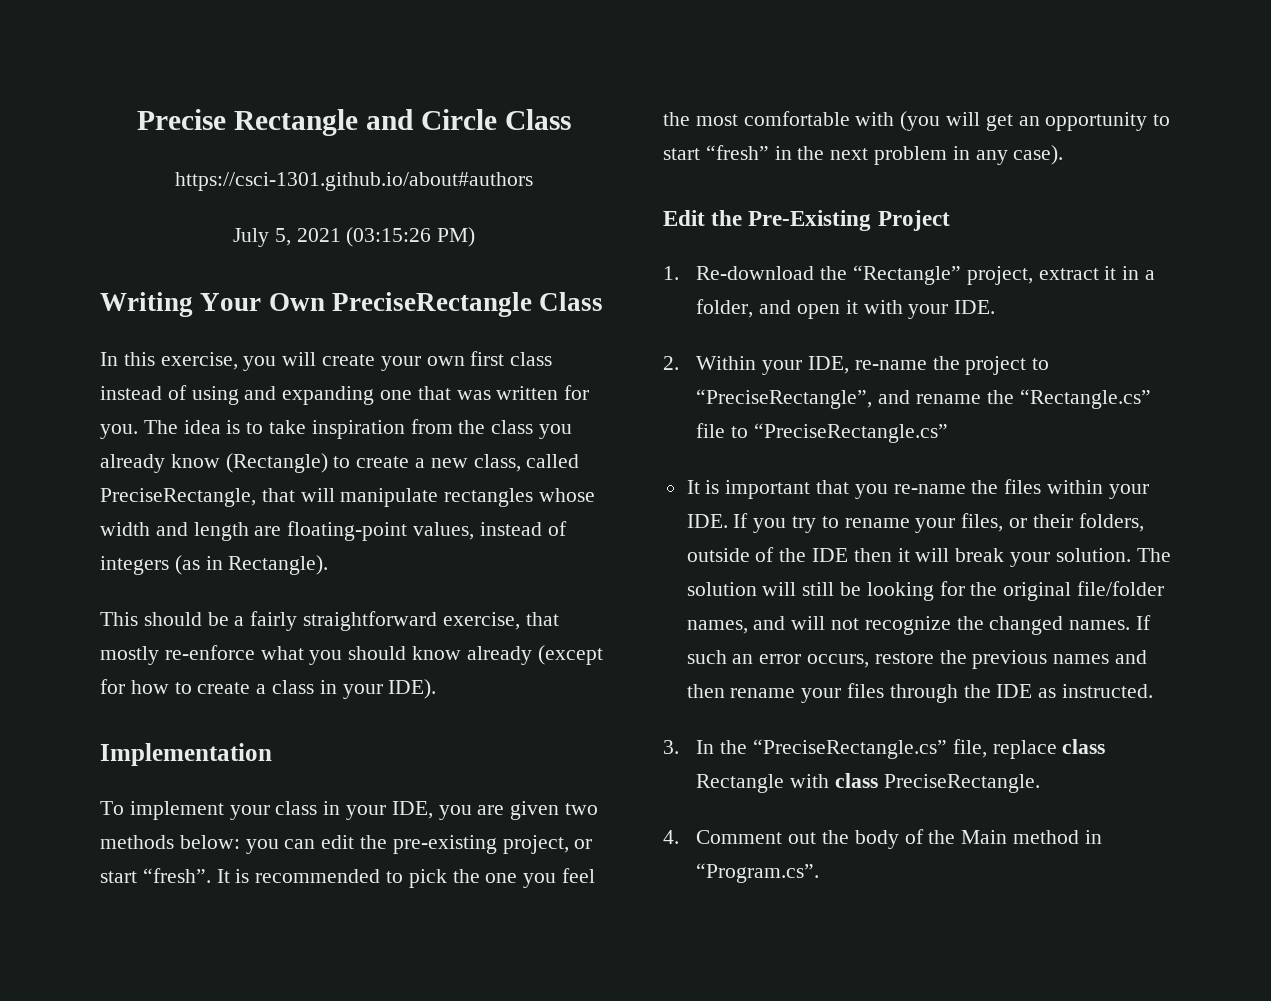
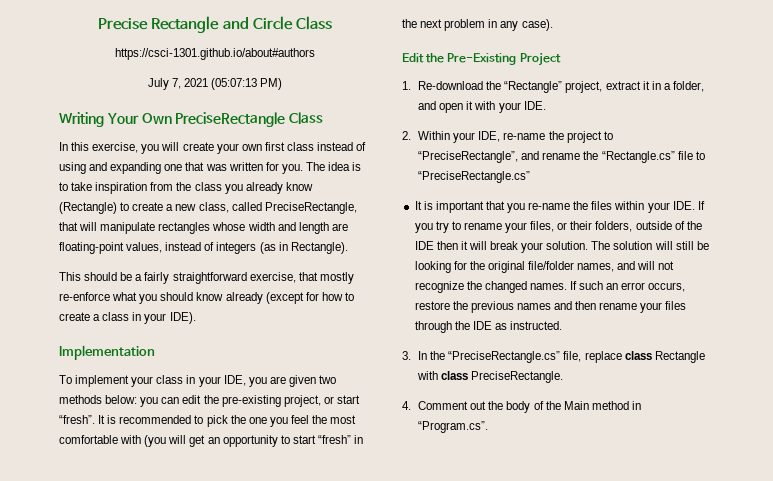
- July 5, 2021 (03:15:26 PM)
+ July 7, 2021 (05:07:13 PM)

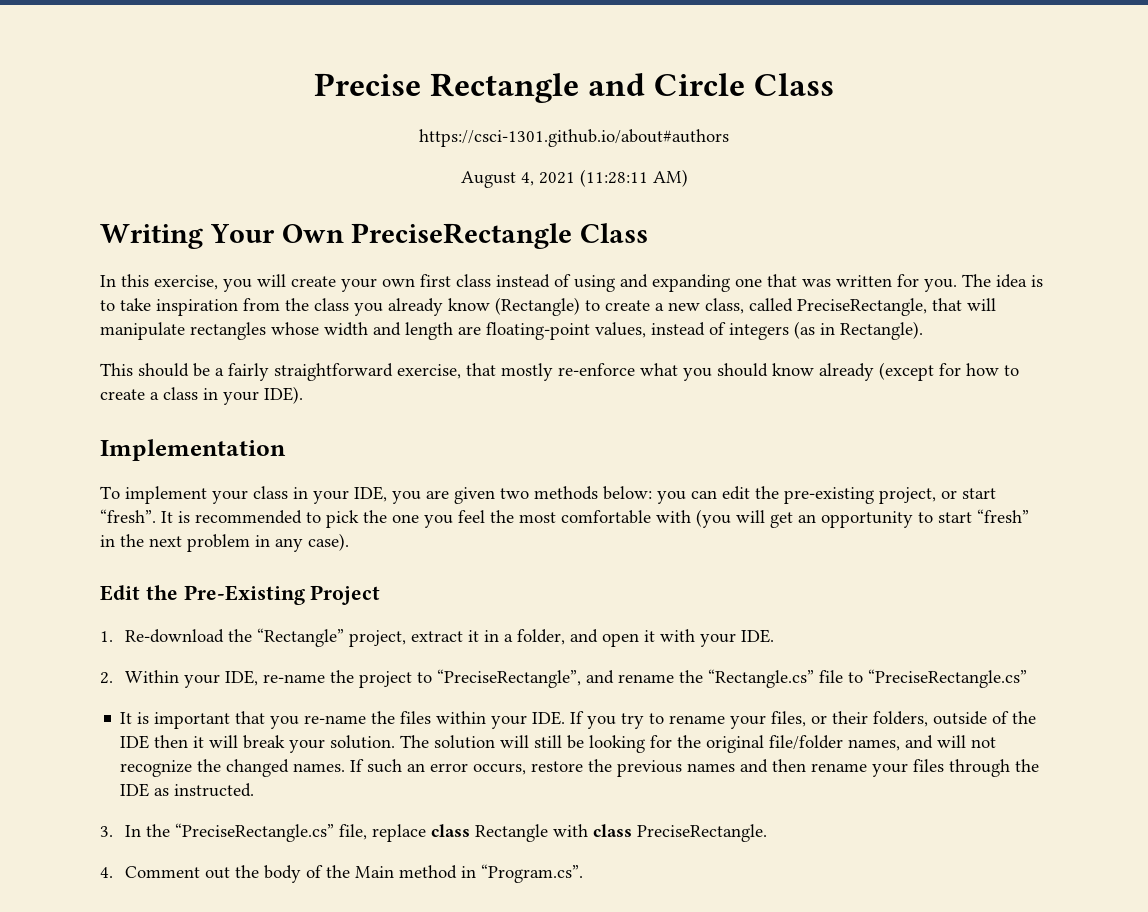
- July 7, 2021 (05:07:13 PM)
+ August 4, 2021 (11:28:11 AM)

